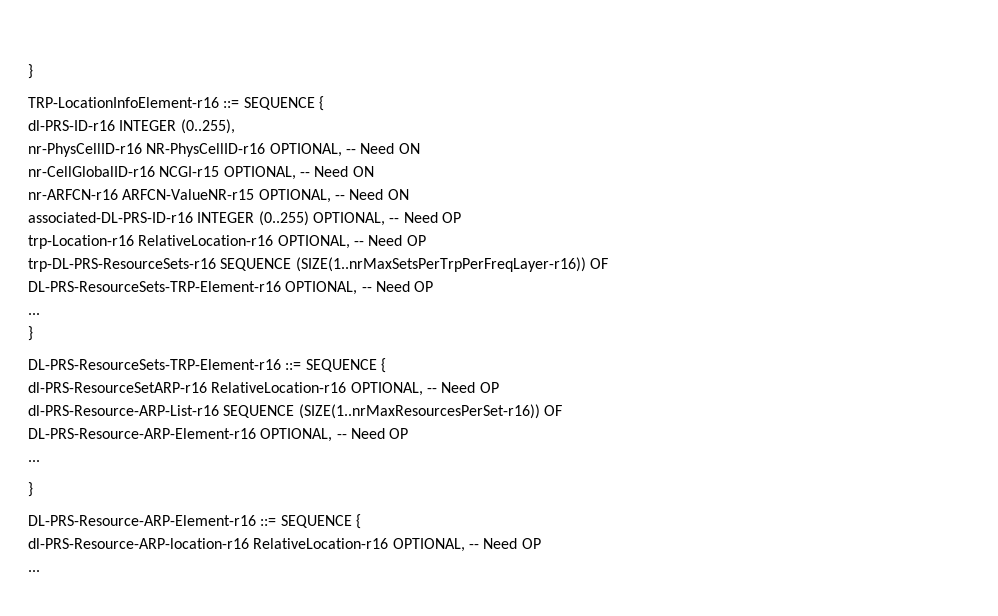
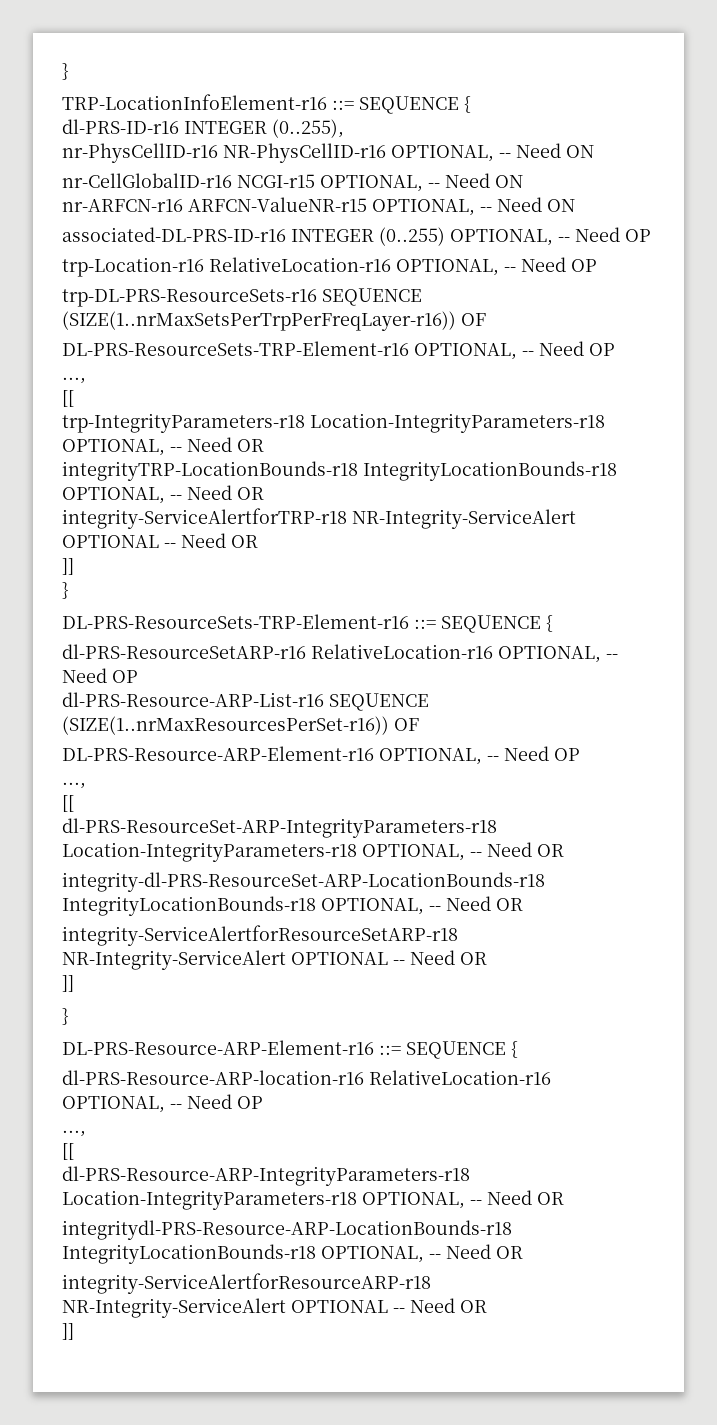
  DL-PRS-ResourceSets-TRP-Element-r16 OPTIONAL, -- Need OP
- ...
+ ...,
+ [[
+ trp-IntegrityParameters-r18 Location-IntegrityParameters-r18 OPTIONAL, -- Need OR
+ integrityTRP-LocationBounds-r18 IntegrityLocationBounds-r18 OPTIONAL, -- Need OR
+ integrity-ServiceAlertforTRP-r18 NR-Integrity-ServiceAlert OPTIONAL -- Need OR
+ ]]
  DL-PRS-Resource-ARP-Element-r16 OPTIONAL, -- Need OP
- ...
+ ...,
+ [[
+ dl-PRS-ResourceSet-ARP-IntegrityParameters-r18 Location-IntegrityParameters-r18 OPTIONAL, -- Need OR
+ integrity-dl-PRS-ResourceSet-ARP-LocationBounds-r18 IntegrityLocationBounds-r18 OPTIONAL, -- Need OR
+ integrity-ServiceAlertforResourceSetARP-r18 NR-Integrity-ServiceAlert OPTIONAL -- Need OR
+ ]]
  dl-PRS-Resource-ARP-location-r16 RelativeLocation-r16 OPTIONAL, -- Need OP
- ...
+ ...,
+ [[
+ dl-PRS-Resource-ARP-IntegrityParameters-r18 Location-IntegrityParameters-r18 OPTIONAL, -- Need OR
+ integritydl-PRS-Resource-ARP-LocationBounds-r18 IntegrityLocationBounds-r18 OPTIONAL, -- Need OR
+ integrity-ServiceAlertforResourceARP-r18 NR-Integrity-ServiceAlert OPTIONAL -- Need OR
+ ]]

